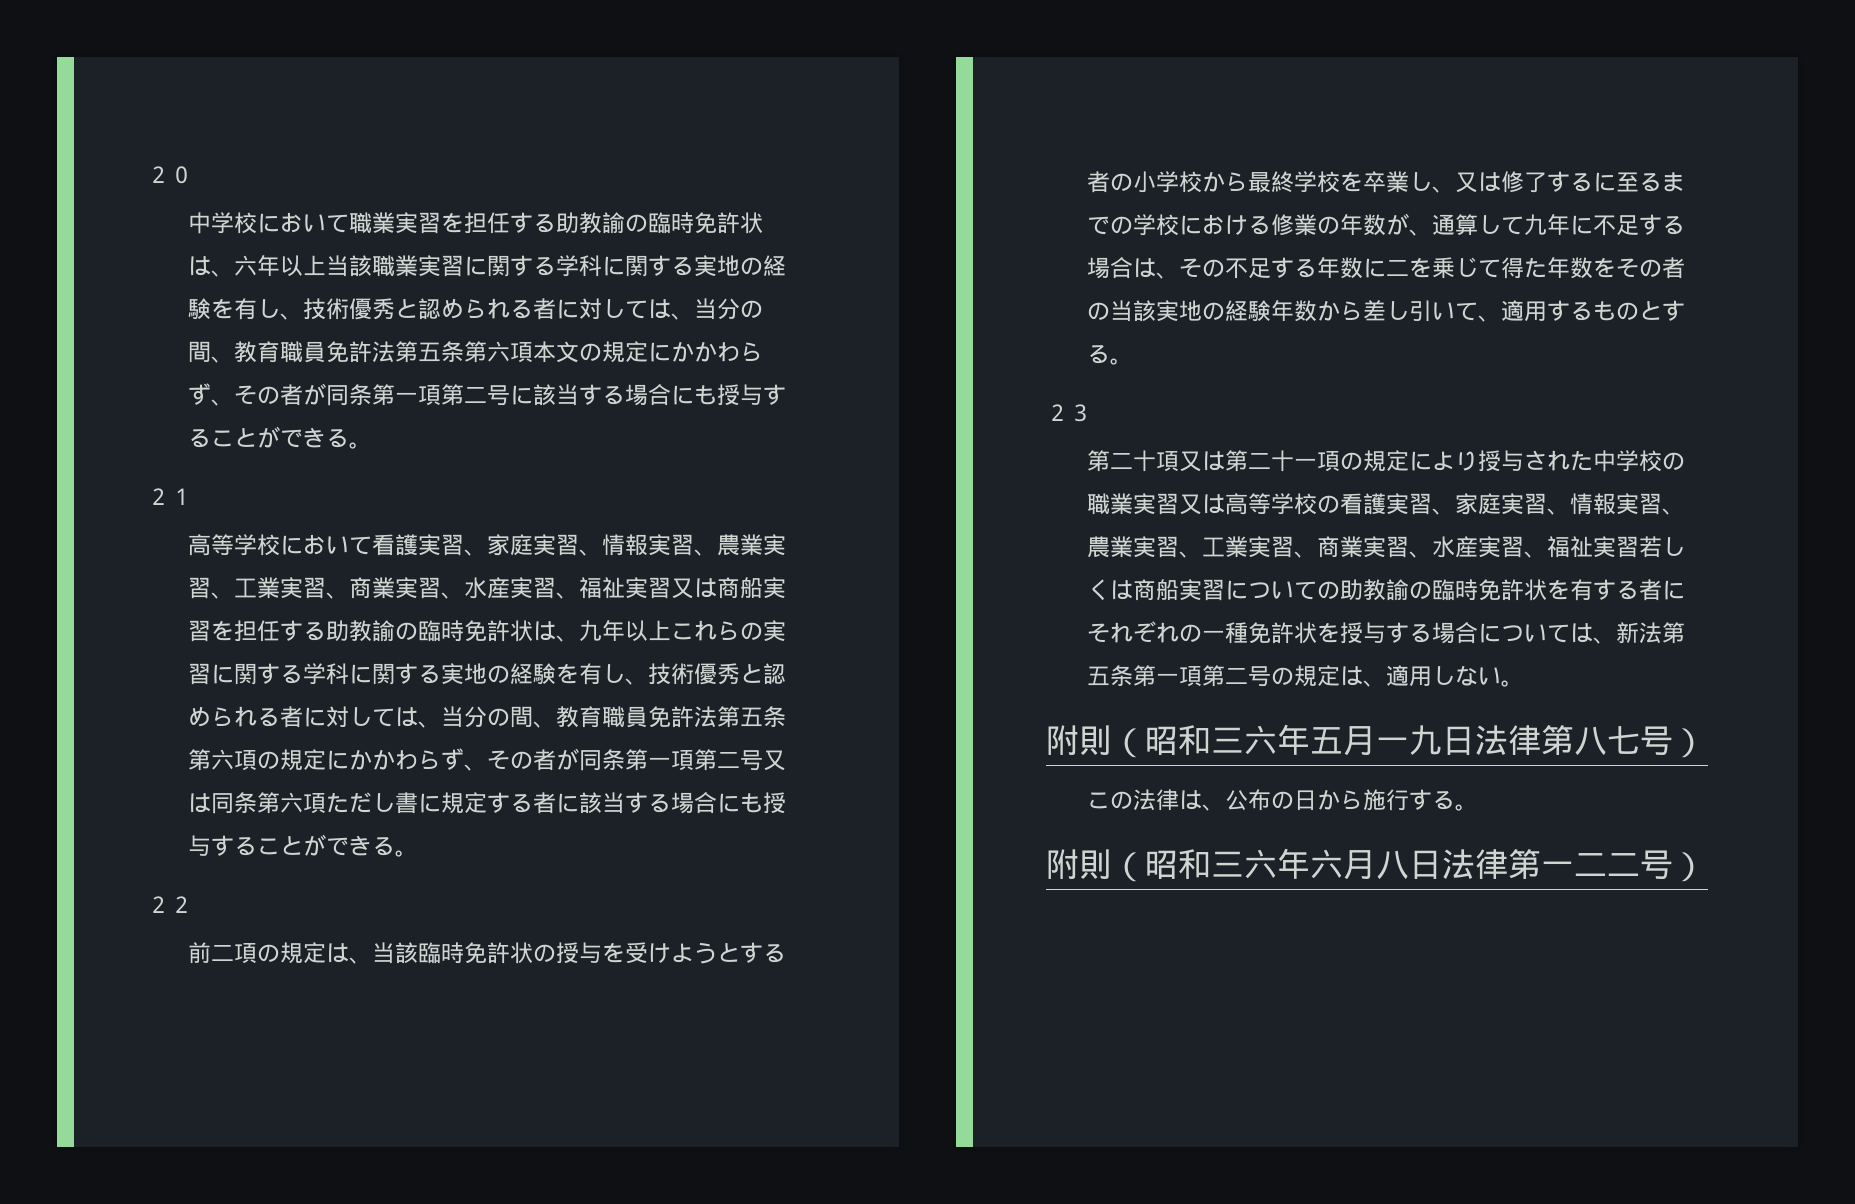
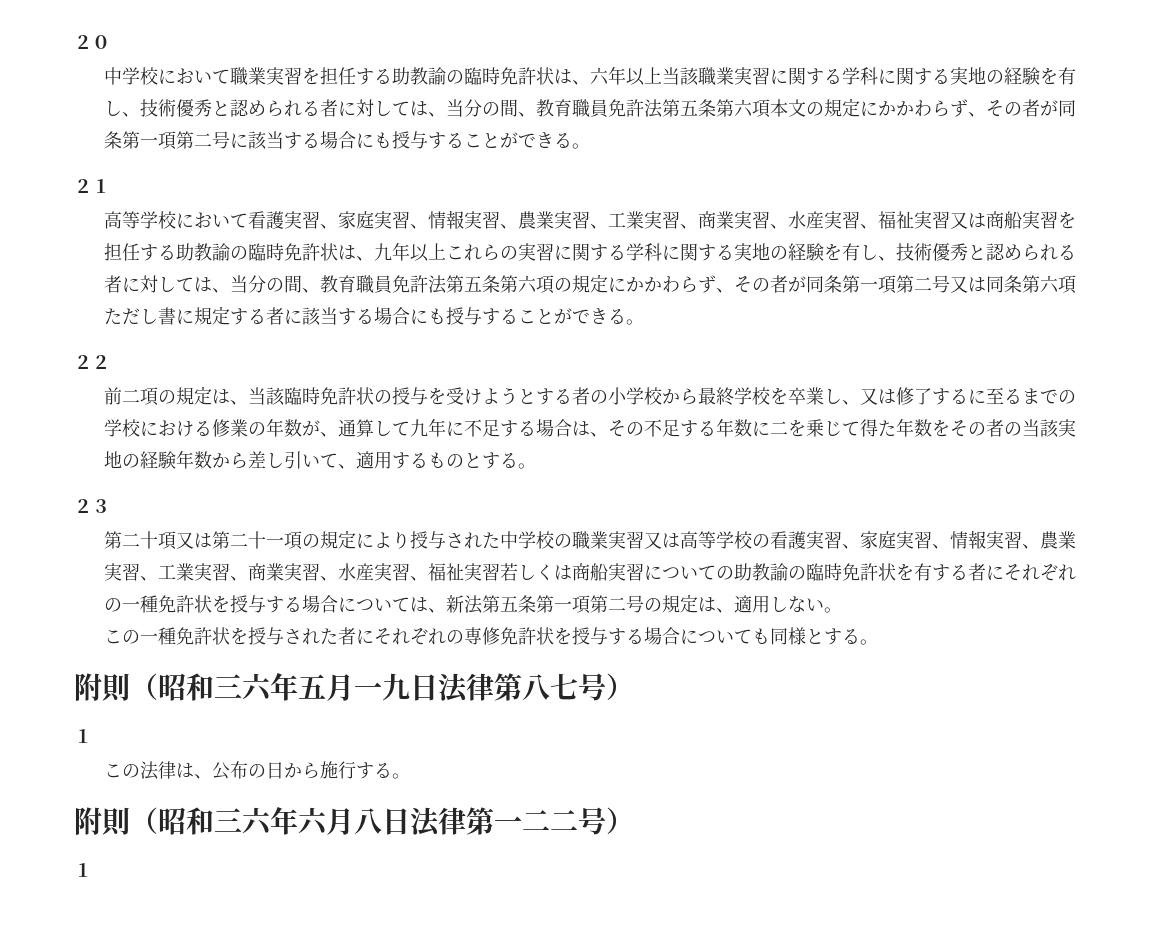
+ この一種免許状を授与された者にそれぞれの専修免許状を授与する場合についても同様とする。
  附則（昭和三六年五月一九日法律第八七号）
+ １
  附則（昭和三六年六月八日法律第一二二号）
+ １

